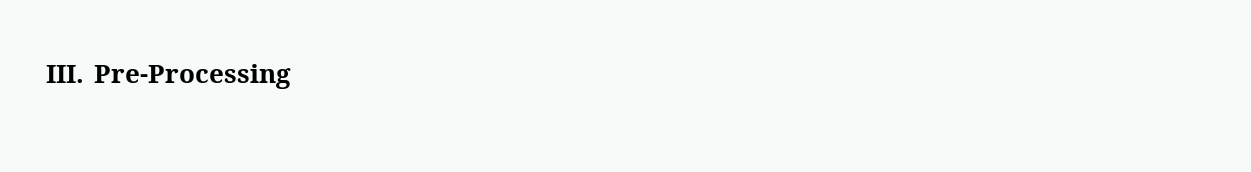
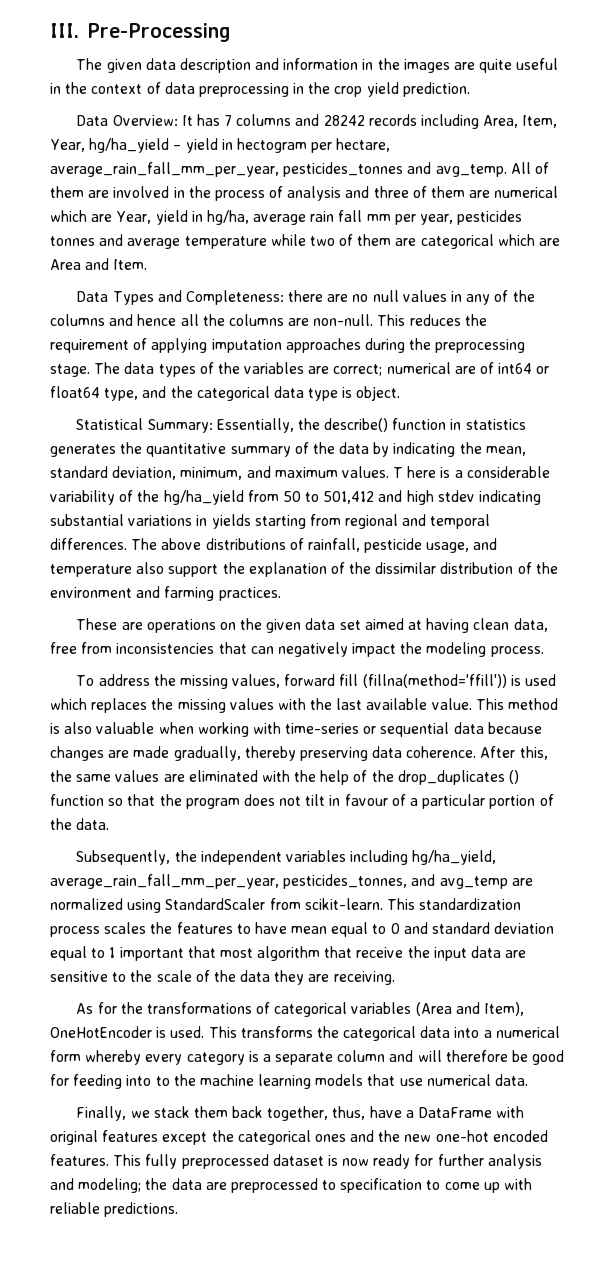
+ The given data description and information in the images are quite useful in the context of data preprocessing in the crop yield prediction.
+ Data Overview: It has 7 columns and 28242 records including Area, Item, Year, hg/ha_yield – yield in hectogram per hectare, average_rain_fall_mm_per_year, pesticides_tonnes and avg_temp. All of them are involved in the process of analysis and three of them are numerical which are Year, yield in hg/ha, average rain fall mm per year, pesticides tonnes and average temperature while two of them are categorical which are Area and Item.
+ Data Types and Completeness: there are no null values in any of the columns and hence all the columns are non-null. This reduces the requirement of applying imputation approaches during the preprocessing stage. The data types of the variables are correct; numerical are of int64 or float64 type, and the categorical data type is object.
+ Statistical Summary: Essentially, the describe() function in statistics generates the quantitative summary of the data by indicating the mean, standard deviation, minimum, and maximum values. T here is a considerable variability of the hg/ha_yield from 50 to 501,412 and high stdev indicating substantial variations in yields starting from regional and temporal differences. The above distributions of rainfall, pesticide usage, and temperature also support the explanation of the dissimilar distribution of the environment and farming practices.
+ These are operations on the given data set aimed at having clean data, free from inconsistencies that can negatively impact the modeling process.
+ To address the missing values, forward fill (fillna(method='ffill')) is used which replaces the missing values with the last available value. This method is also valuable when working with time-series or sequential data because changes are made gradually, thereby preserving data coherence. After this, the same values are eliminated with the help of the drop_duplicates () function so that the program does not tilt in favour of a particular portion of the data.
+ Subsequently, the independent variables including hg/ha_yield, average_rain_fall_mm_per_year, pesticides_tonnes, and avg_temp are normalized using StandardScaler from scikit-learn. This standardization process scales the features to have mean equal to 0 and standard deviation equal to 1 important that most algorithm that receive the input data are sensitive to the scale of the data they are receiving.
+ As for the transformations of categorical variables (Area and Item), OneHotEncoder is used. This transforms the categorical data into a numerical form whereby every category is a separate column and will therefore be good for feeding into to the machine learning models that use numerical data.
+ Finally, we stack them back together, thus, have a DataFrame with original features except the categorical ones and the new one-hot encoded features. This fully preprocessed dataset is now ready for further analysis and modeling; the data are preprocessed to specification to come up with reliable predictions.

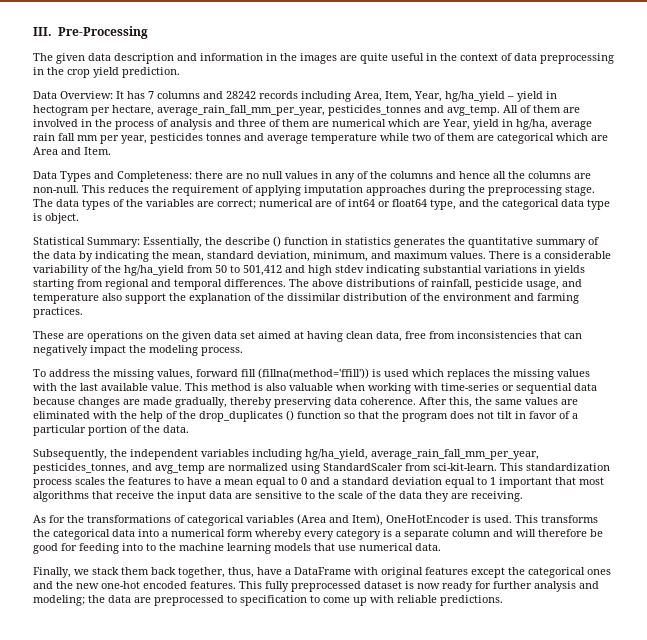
- Statistical Summary: Essentially, the describe() function in statistics generates the quantitative summary of the data by indicating the mean, standard deviation, minimum, and maximum values.
+ Statistical Summary: Essentially, the describe () function in statistics generates the quantitative summary of the data by indicating the mean, standard deviation, minimum, and maximum values.
- T here is a considerable variability of the hg/ha_yield from 50 to 501,412 and high stdev indicating substantial variations in yields starting from regional and temporal differences.
+ There is a considerable variability of the hg/ha_yield from 50 to 501,412 and high stdev indicating substantial variations in yields starting from regional and temporal differences.
- After this, the same values are eliminated with the help of the drop_duplicates () function so that the program does not tilt in favour of a particular portion of the data.
+ After this, the same values are eliminated with the help of the drop_duplicates () function so that the program does not tilt in favor of a particular portion of the data.
- Subsequently, the independent variables including hg/ha_yield, average_rain_fall_mm_per_year, pesticides_tonnes, and avg_temp are normalized using StandardScaler from scikit-learn.
+ Subsequently, the independent variables including hg/ha_yield, average_rain_fall_mm_per_year, pesticides_tonnes, and avg_temp are normalized using StandardScaler from sci-kit-learn.
- This standardization process scales the features to have mean equal to 0 and standard deviation equal to 1 important that most algorithm that receive the input data are sensitive to the scale of the data they are receiving.
+ This standardization process scales the features to have a mean equal to 0 and a standard deviation equal to 1 important that most algorithms that receive the input data are sensitive to the scale of the data they are receiving.

